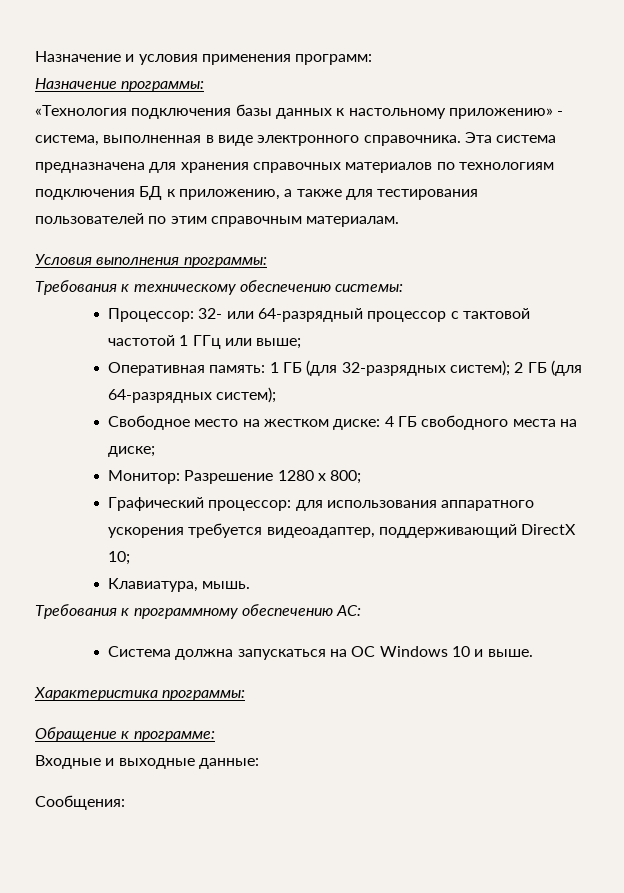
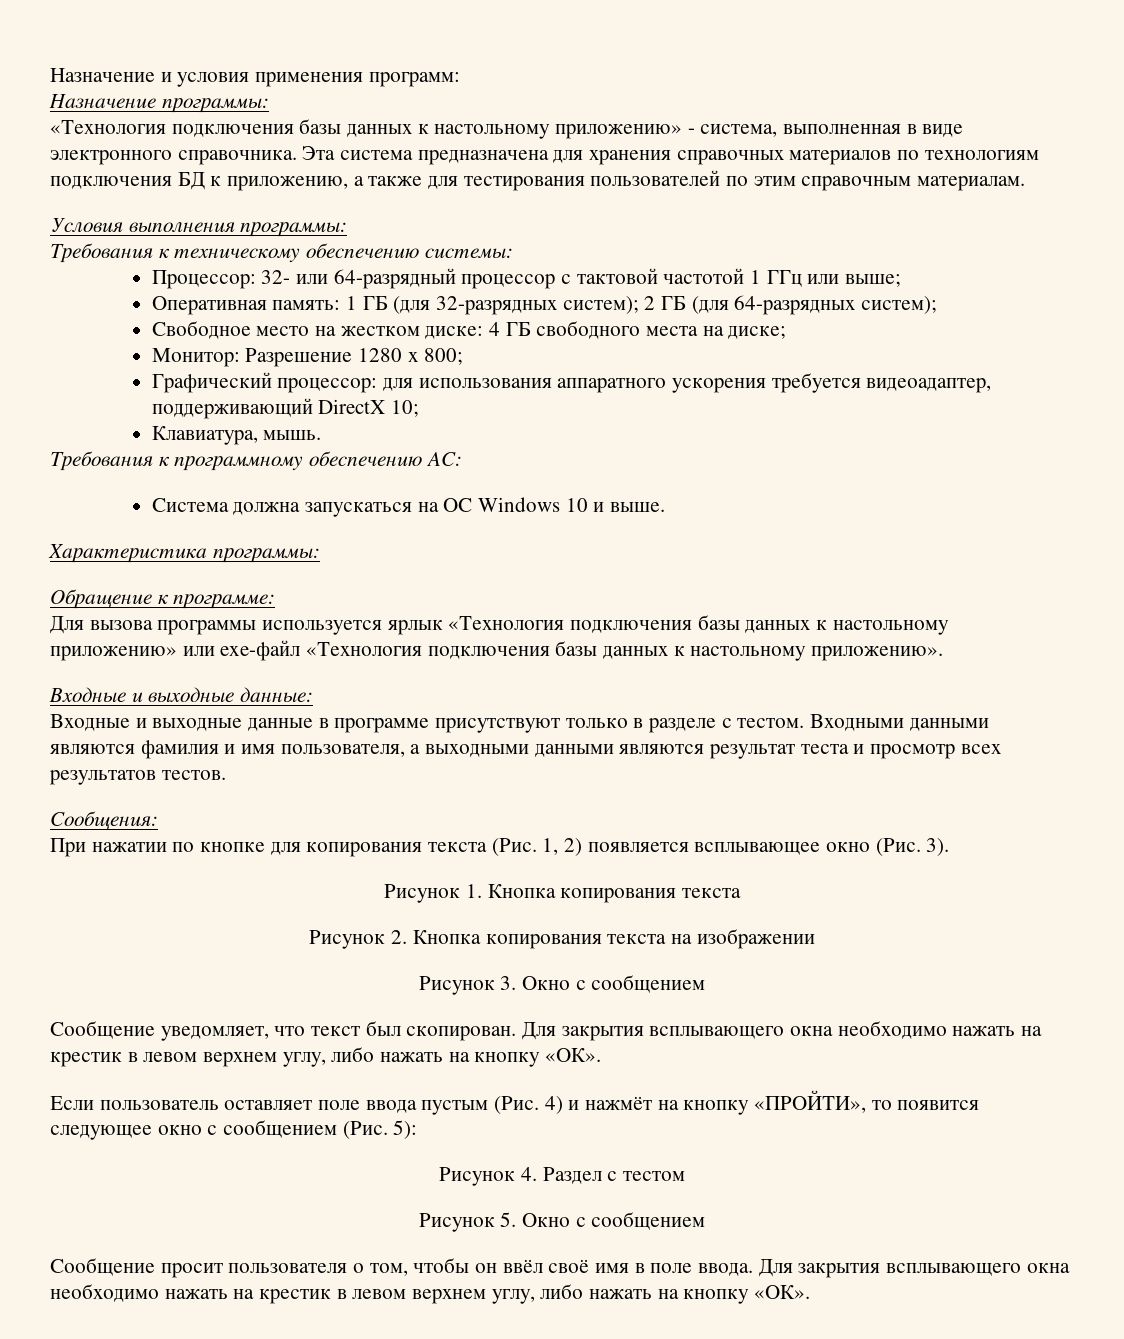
+ Для вызова программы используется ярлык «Технология подключения базы данных к настольному приложению» или exe-файл «Технология подключения базы данных к настольному приложению».
  Входные и выходные данные:
+ Входные и выходные данные в программе присутствуют только в разделе с тестом. Входными данными являются фамилия и имя пользователя, а выходными данными являются результат теста и просмотр всех результатов тестов.
  Сообщения:
+ При нажатии по кнопке для копирования текста (Рис. 1, 2) появляется всплывающее окно (Рис. 3).
+ Рисунок 1. Кнопка копирования текста
+ Рисунок 2. Кнопка копирования текста на изображении
+ Рисунок 3. Окно с сообщением
+ Сообщение уведомляет, что текст был скопирован. Для закрытия всплывающего окна необходимо нажать на крестик в левом верхнем углу, либо нажать на кнопку «ОК».
+ Если пользователь оставляет поле ввода пустым (Рис. 4) и нажмёт на кнопку «ПРОЙТИ», то появится следующее окно с сообщением (Рис. 5):
+ Рисунок 4. Раздел с тестом
+ Рисунок 5. Окно с сообщением
+ Сообщение просит пользователя о том, чтобы он ввёл своё имя в поле ввода. Для закрытия всплывающего окна необходимо нажать на крестик в левом верхнем углу, либо нажать на кнопку «ОК».

